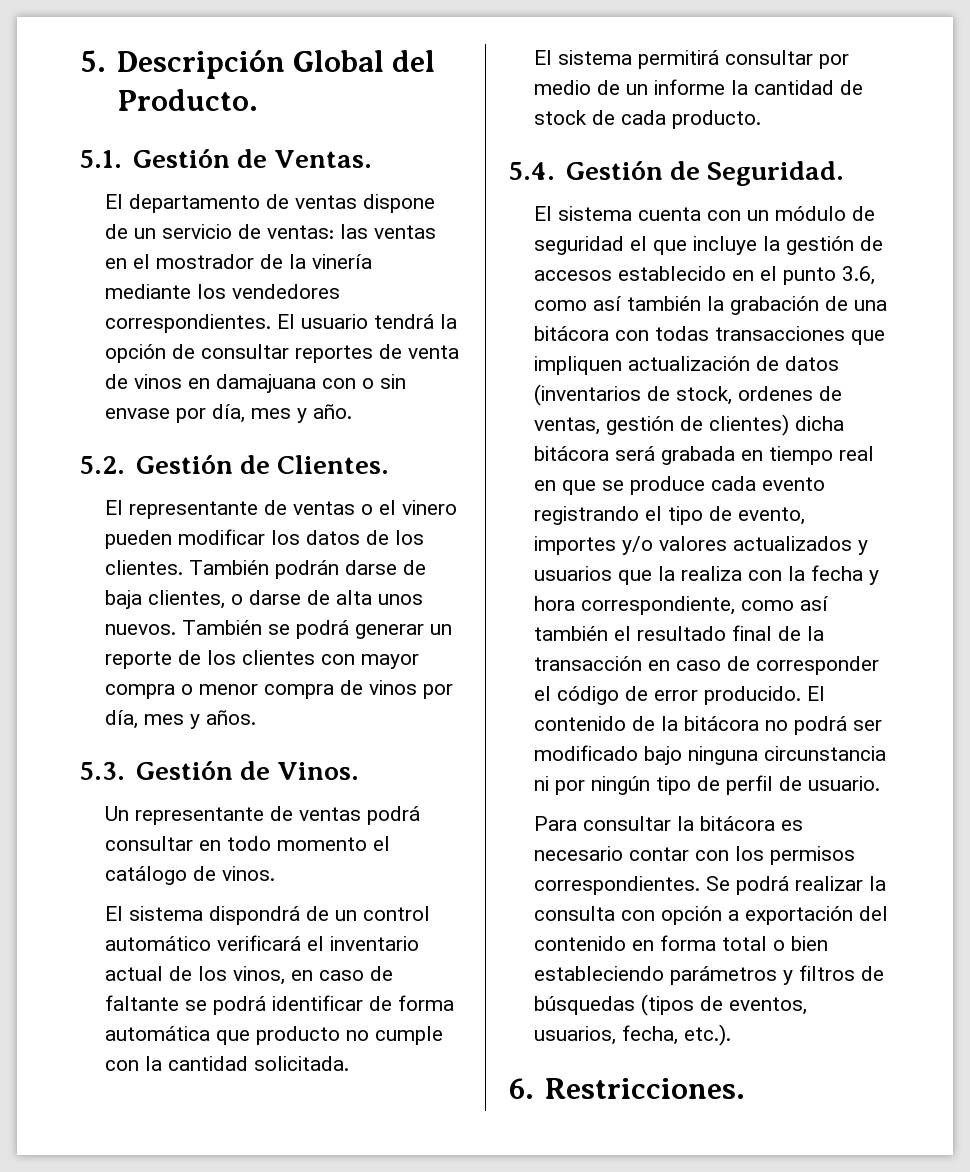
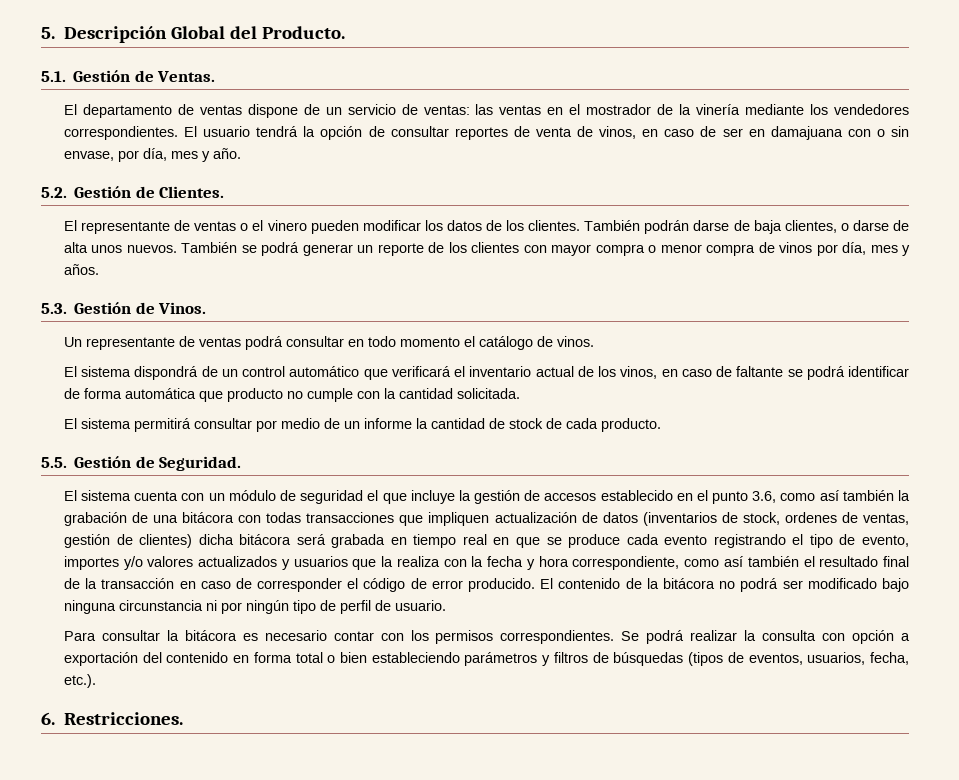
- El usuario tendrá la opción de consultar reportes de venta de vinos en damajuana con o sin envase por día, mes y año.
+ El usuario tendrá la opción de consultar reportes de venta de vinos, en caso de ser en damajuana con o sin envase, por día, mes y año.
- El sistema dispondrá de un control automático verificará el inventario actual de los vinos, en caso de faltante se podrá identificar de forma automática que producto no cumple con la cantidad solicitada.
+ El sistema dispondrá de un control automático que verificará el inventario actual de los vinos, en caso de faltante se podrá identificar de forma automática que producto no cumple con la cantidad solicitada.
- 5.4. Gestión de Seguridad.
+ 5.5. Gestión de Seguridad.

